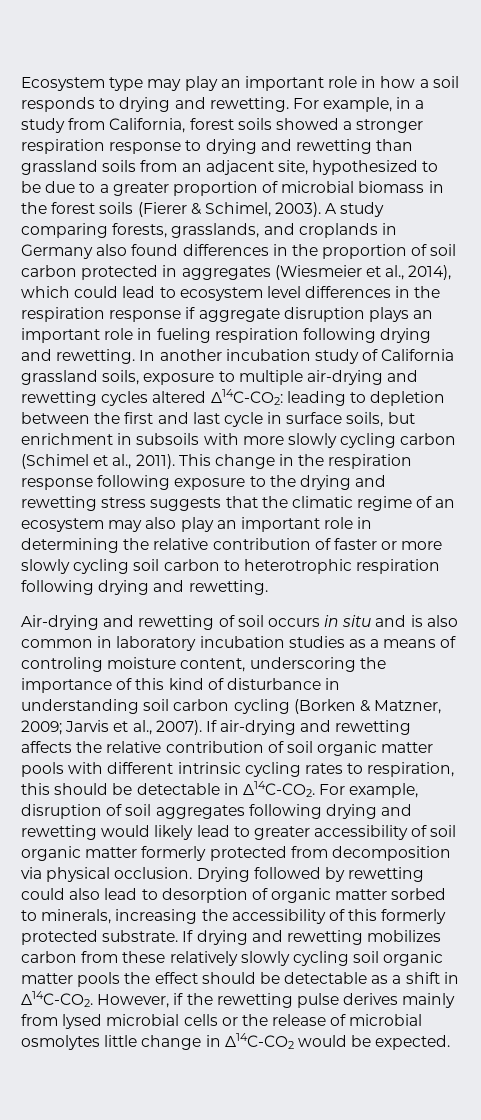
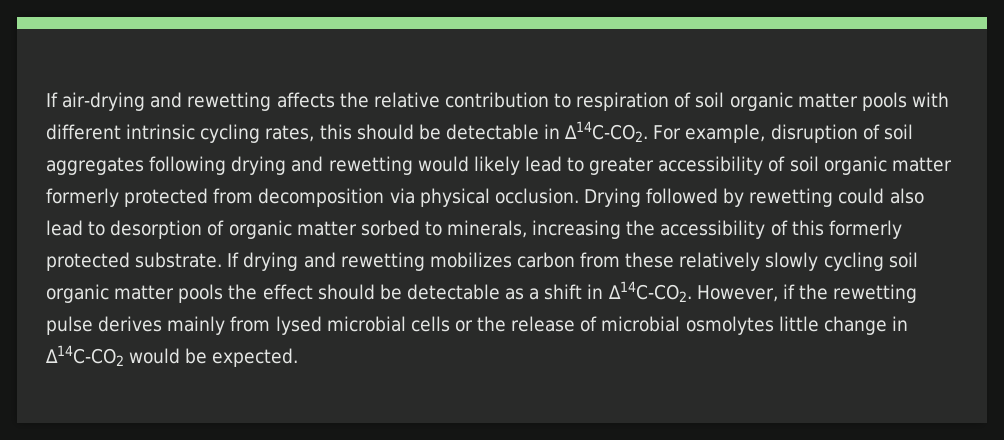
- Ecosystem type may play an important role in how a soil responds to drying and rewetting. For example, in a study from California, forest soils showed a stronger respiration response to drying and rewetting than grassland soils from an adjacent site, hypothesized to be due to a greater proportion of microbial biomass in the forest soils (Fierer & Schimel, 2003). A study comparing forests, grasslands, and croplands in Germany also found differences in the proportion of soil carbon protected in aggregates (Wiesmeier et al., 2014), which could lead to ecosystem level differences in the respiration response if aggregate disruption plays an important role in fueling respiration following drying and rewetting. In another incubation study of California grassland soils, exposure to multiple air-drying and rewetting cycles altered ∆14C-CO2: leading to depletion between the first and last cycle in surface soils, but enrichment in subsoils with more slowly cycling carbon (Schimel et al., 2011). This change in the respiration response following exposure to the drying and rewetting stress suggests that the climatic regime of an ecosystem may also play an important role in determining the relative contribution of faster or more slowly cycling soil carbon to heterotrophic respiration following drying and rewetting.
- Air-drying and rewetting of soil occurs in situ and is also common in laboratory incubation studies as a means of controling moisture content, underscoring the importance of this kind of disturbance in understanding soil carbon cycling (Borken & Matzner, 2009; Jarvis et al., 2007). If air-drying and rewetting affects the relative contribution of soil organic matter pools with different intrinsic cycling rates to respiration, this should be detectable in ∆14C-CO2.
+ If air-drying and rewetting affects the relative contribution to respiration of soil organic matter pools with different intrinsic cycling rates, this should be detectable in ∆14C-CO2.

